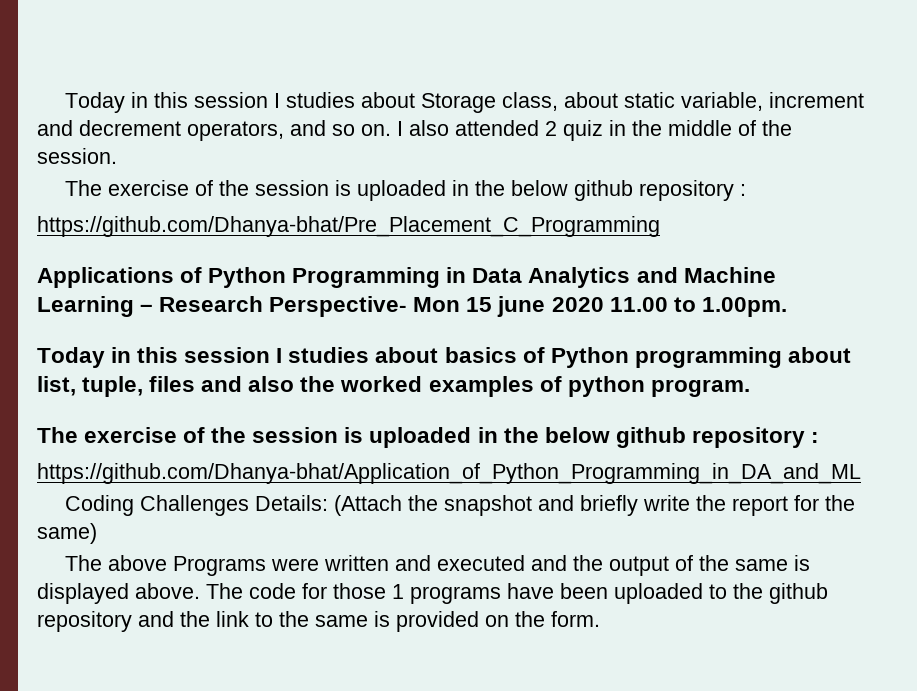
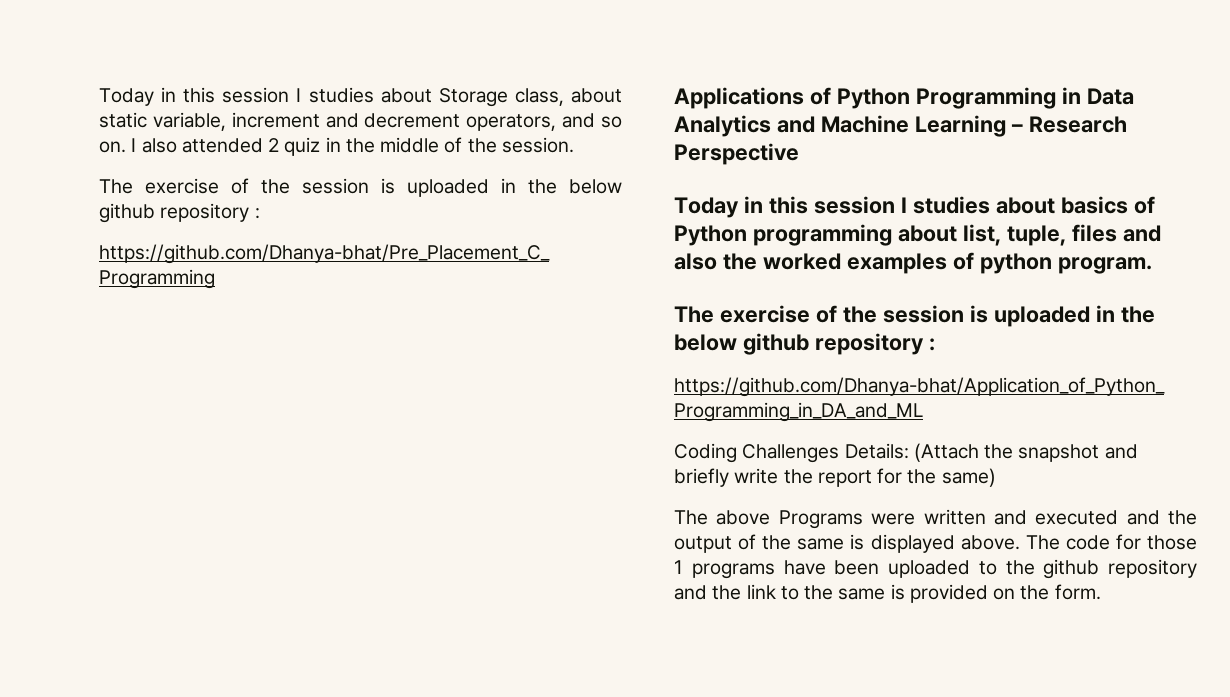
- Applications of Python Programming in Data Analytics and Machine Learning – Research Perspective- Mon 15 june 2020 11.00 to 1.00pm.
+ Applications of Python Programming in Data Analytics and Machine Learning – Research Perspective

